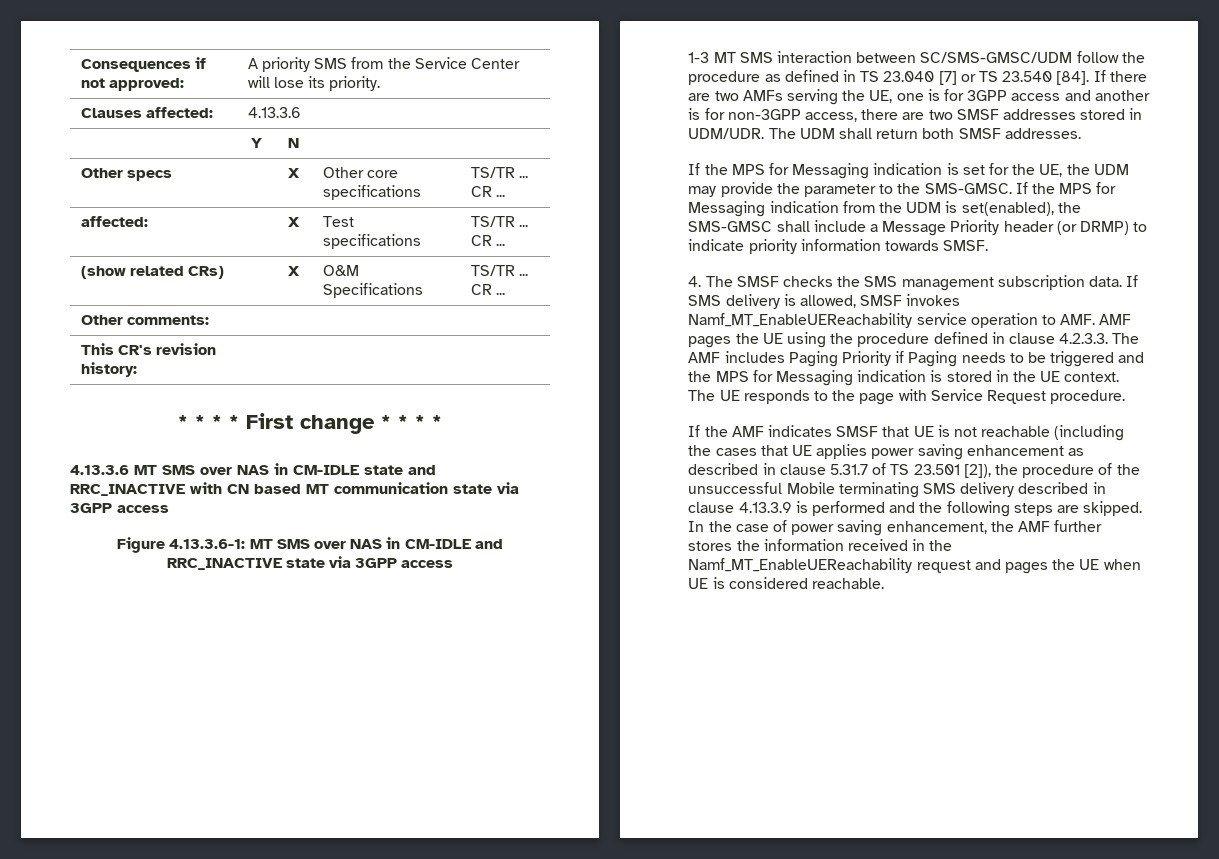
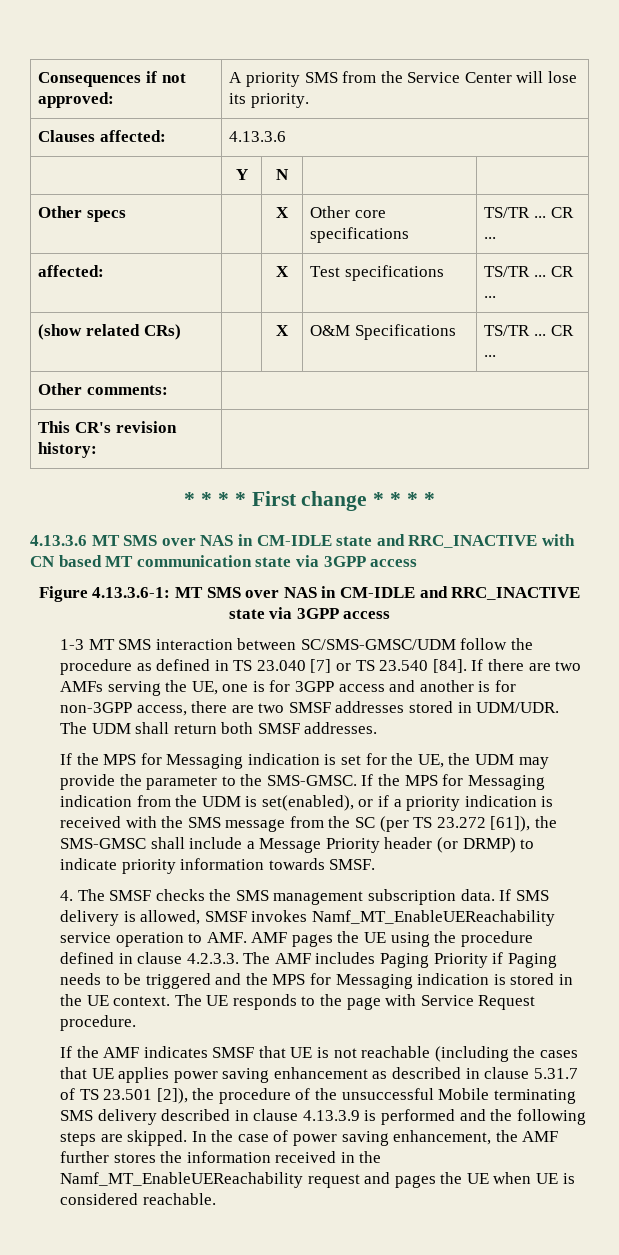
- If the MPS for Messaging indication from the UDM is set(enabled), the SMS-GMSC shall include a Message Priority header (or DRMP) to indicate priority information towards SMSF.
+ If the MPS for Messaging indication from the UDM is set(enabled), or if a priority indication is received with the SMS message from the SC (per TS 23.272 [61]), the SMS-GMSC shall include a Message Priority header (or DRMP) to indicate priority information towards SMSF.

